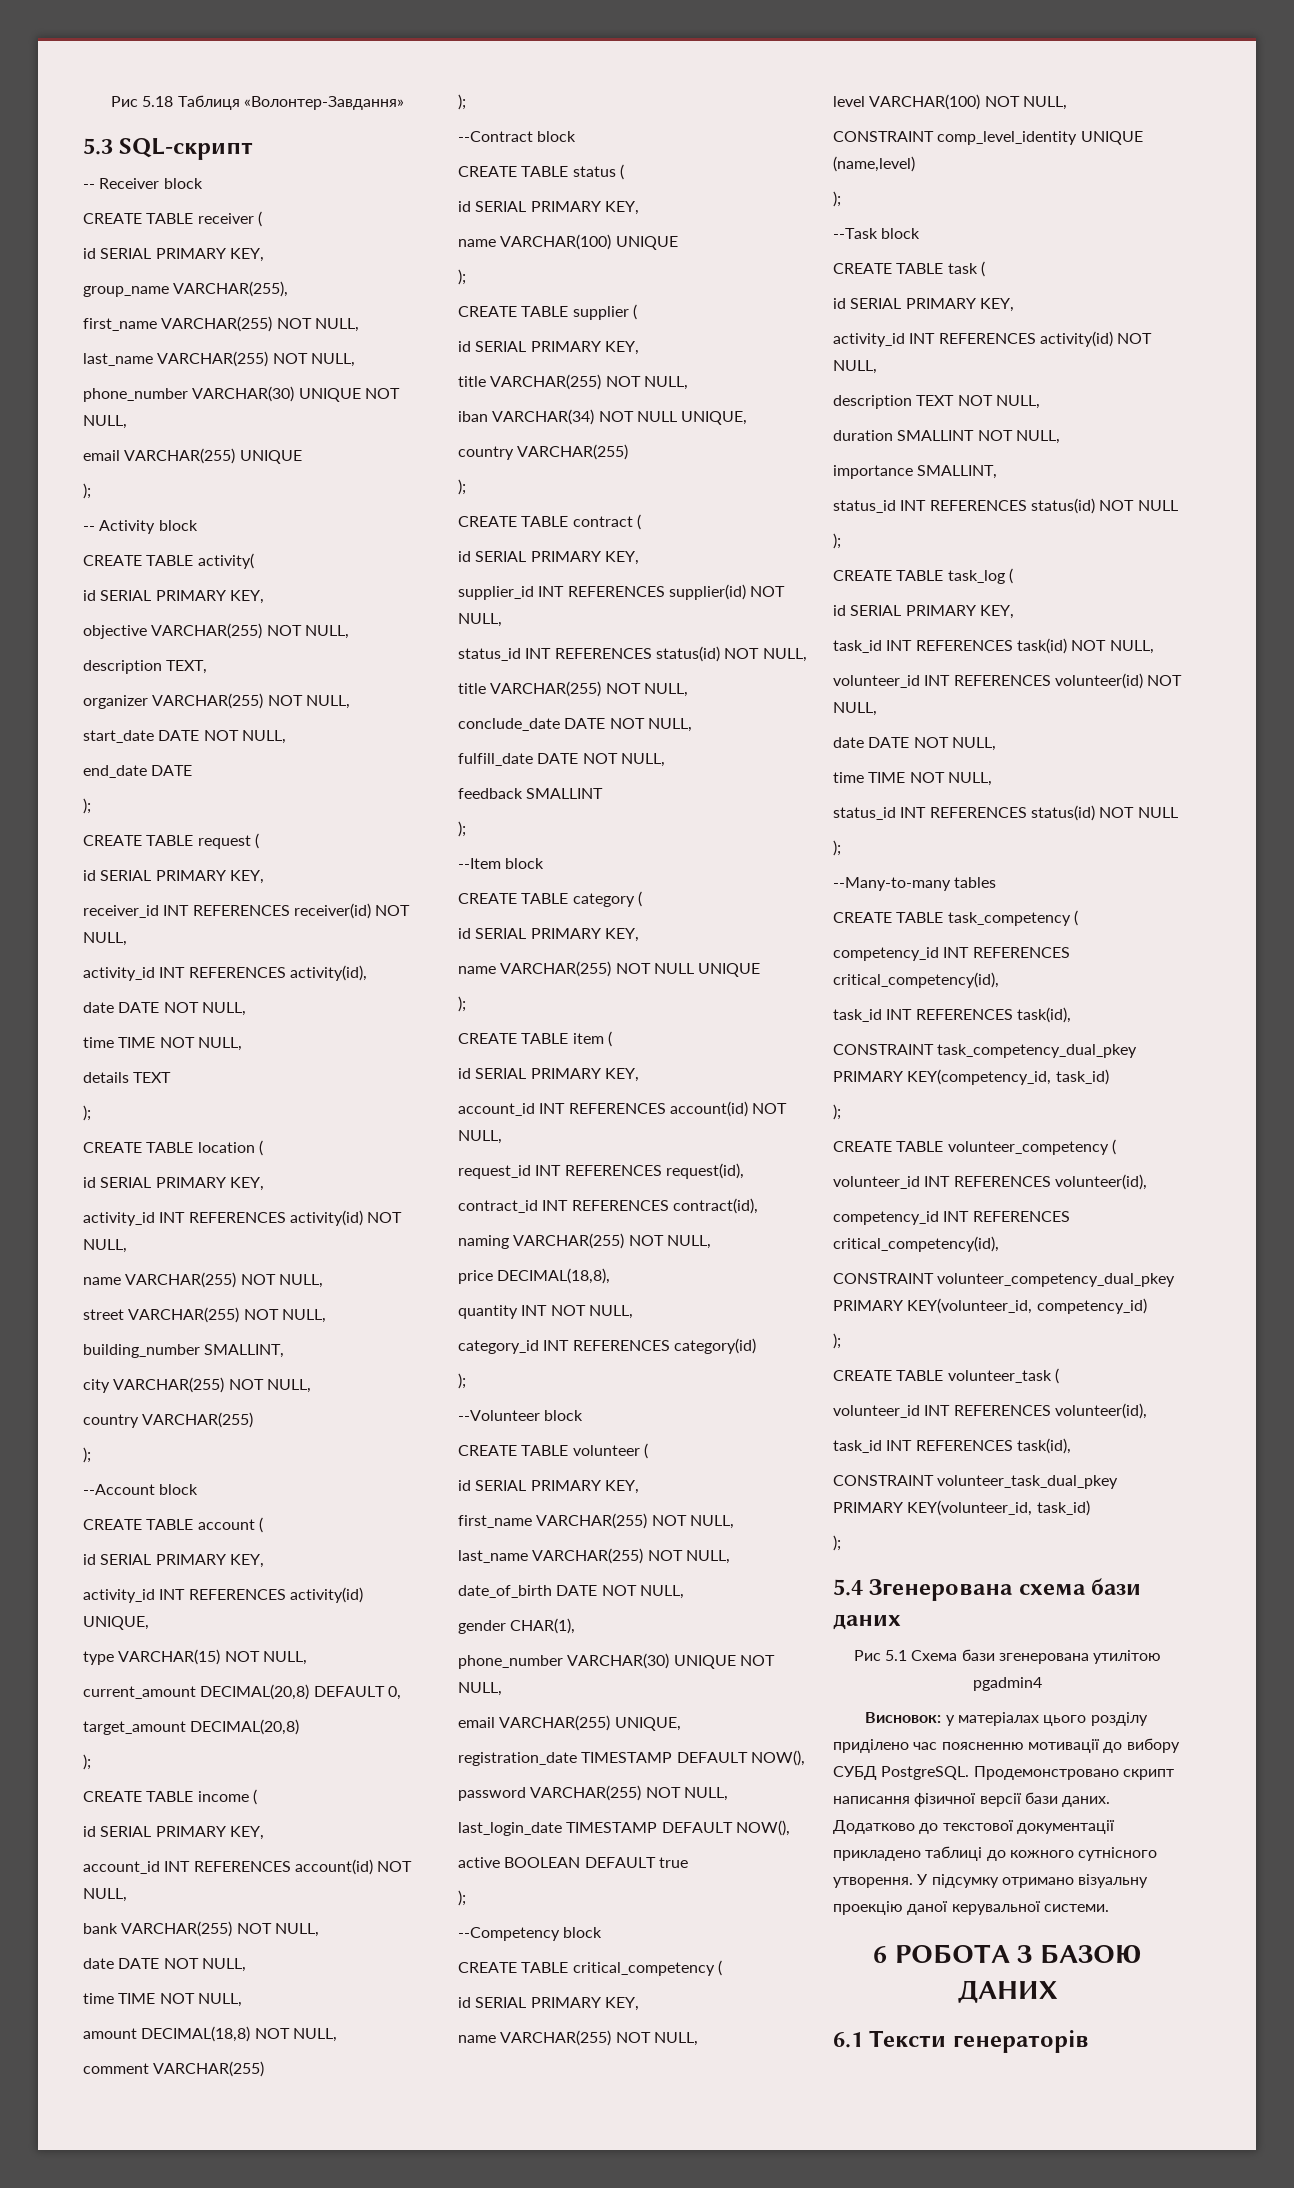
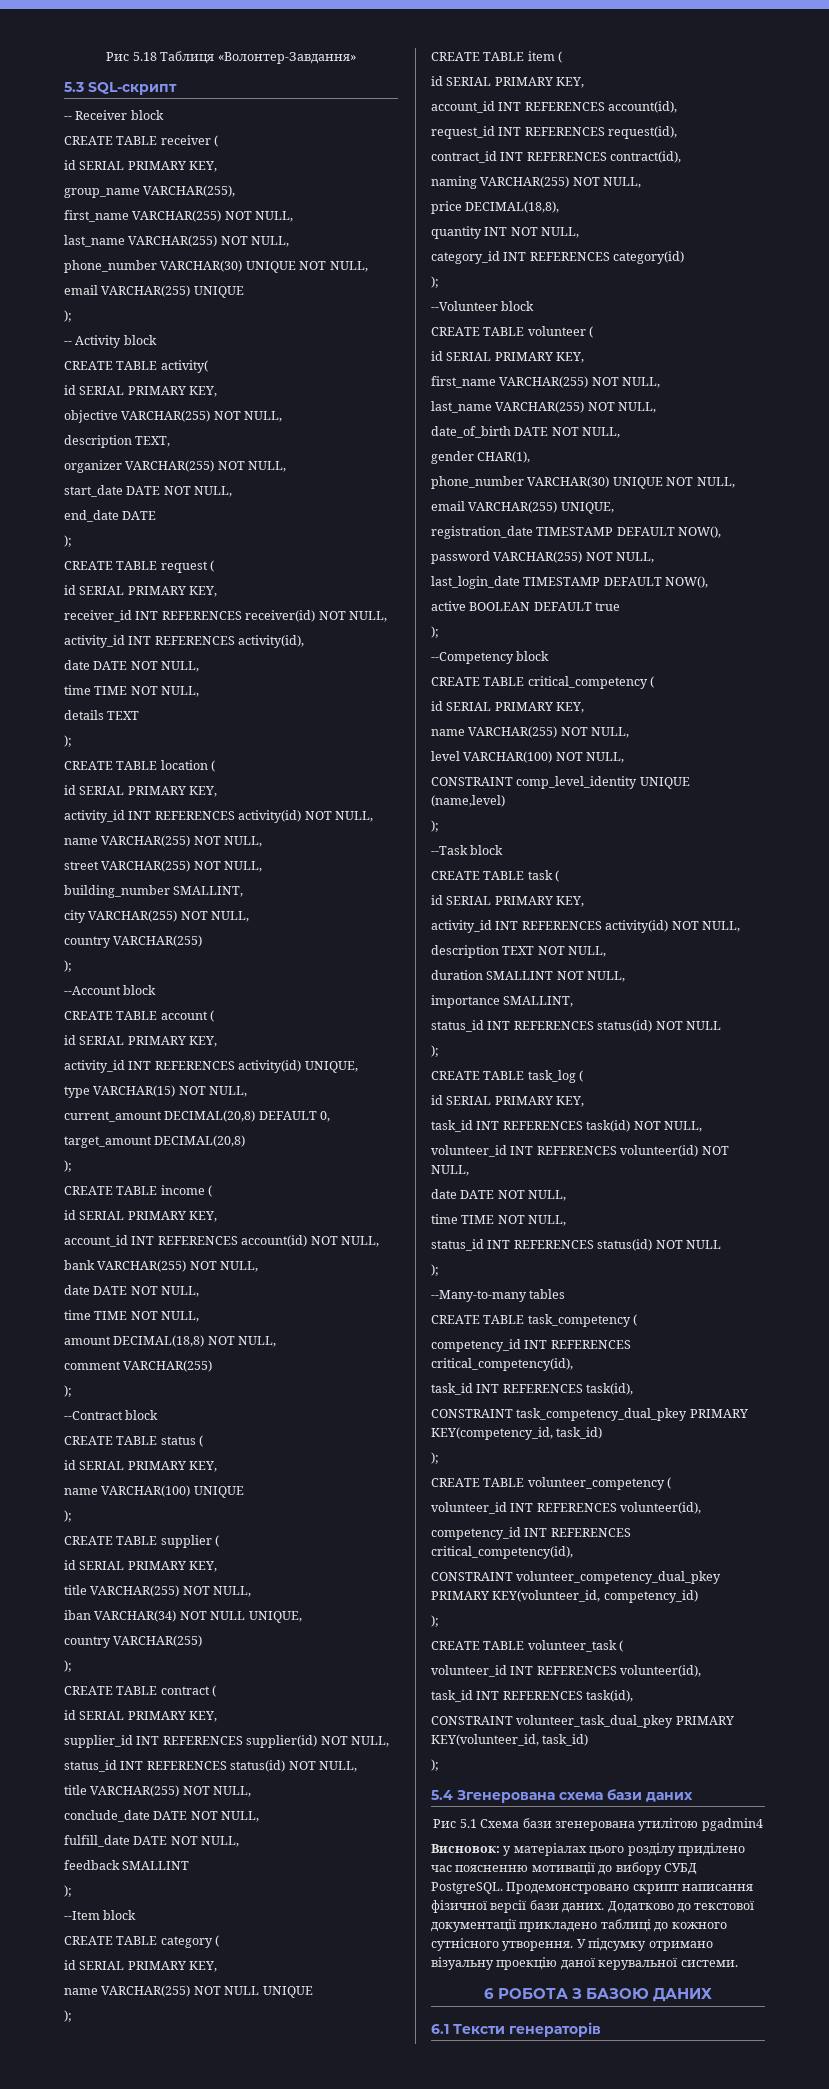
  CREATE TABLE item (
  id SERIAL PRIMARY KEY,
- account_id INT REFERENCES account(id) NOT NULL,
+ account_id INT REFERENCES account(id),

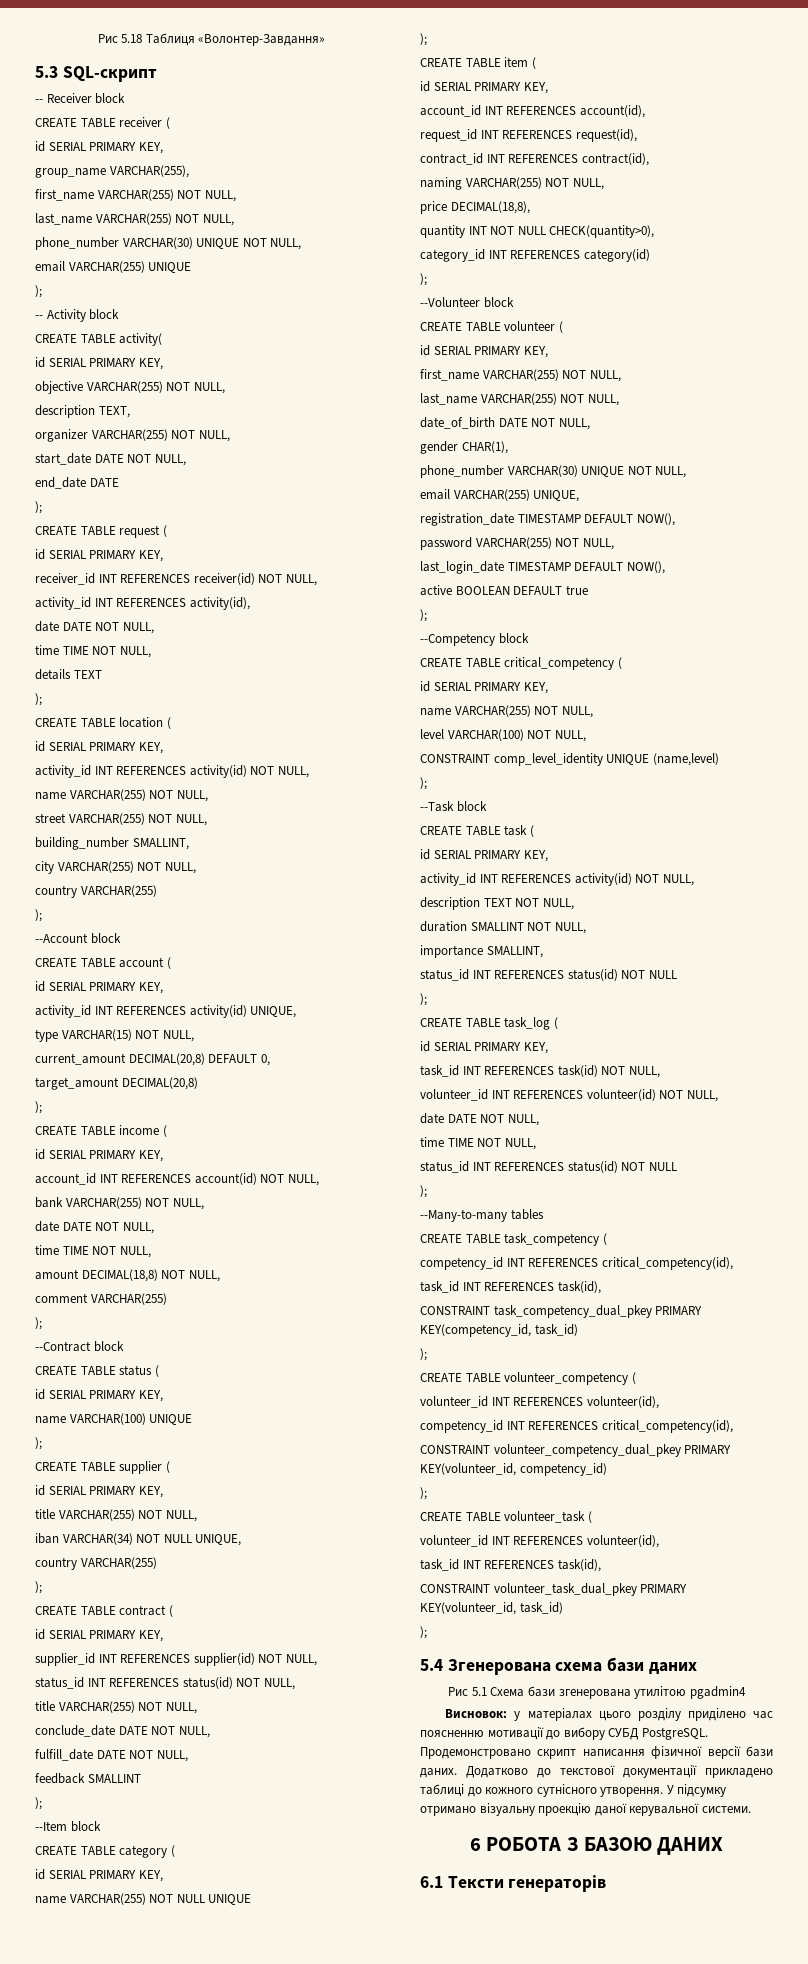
- quantity INT NOT NULL,
+ quantity INT NOT NULL CHECK(quantity>0),

